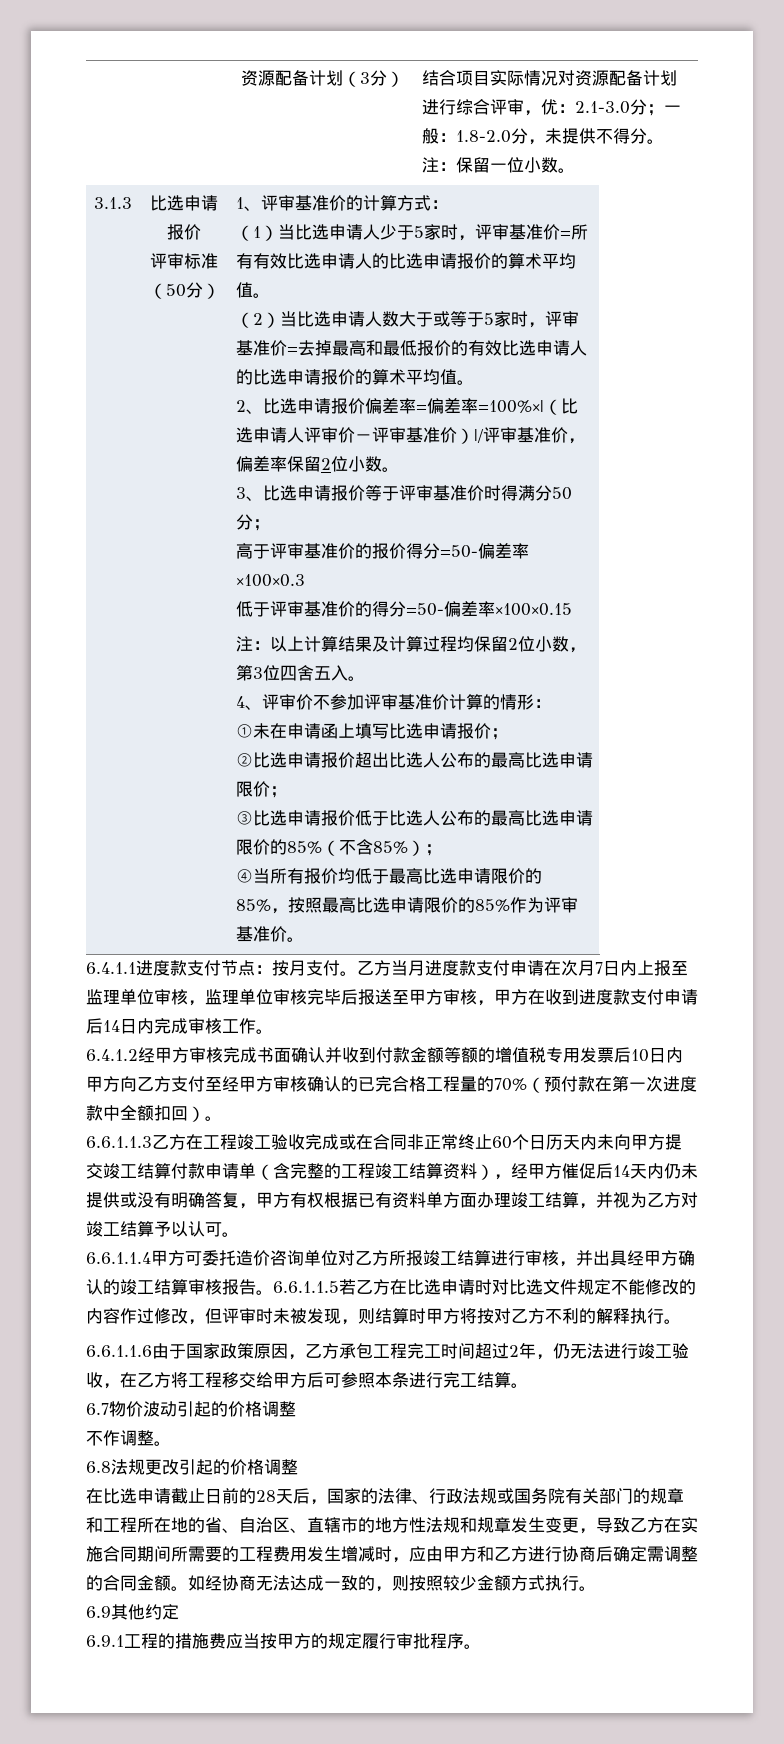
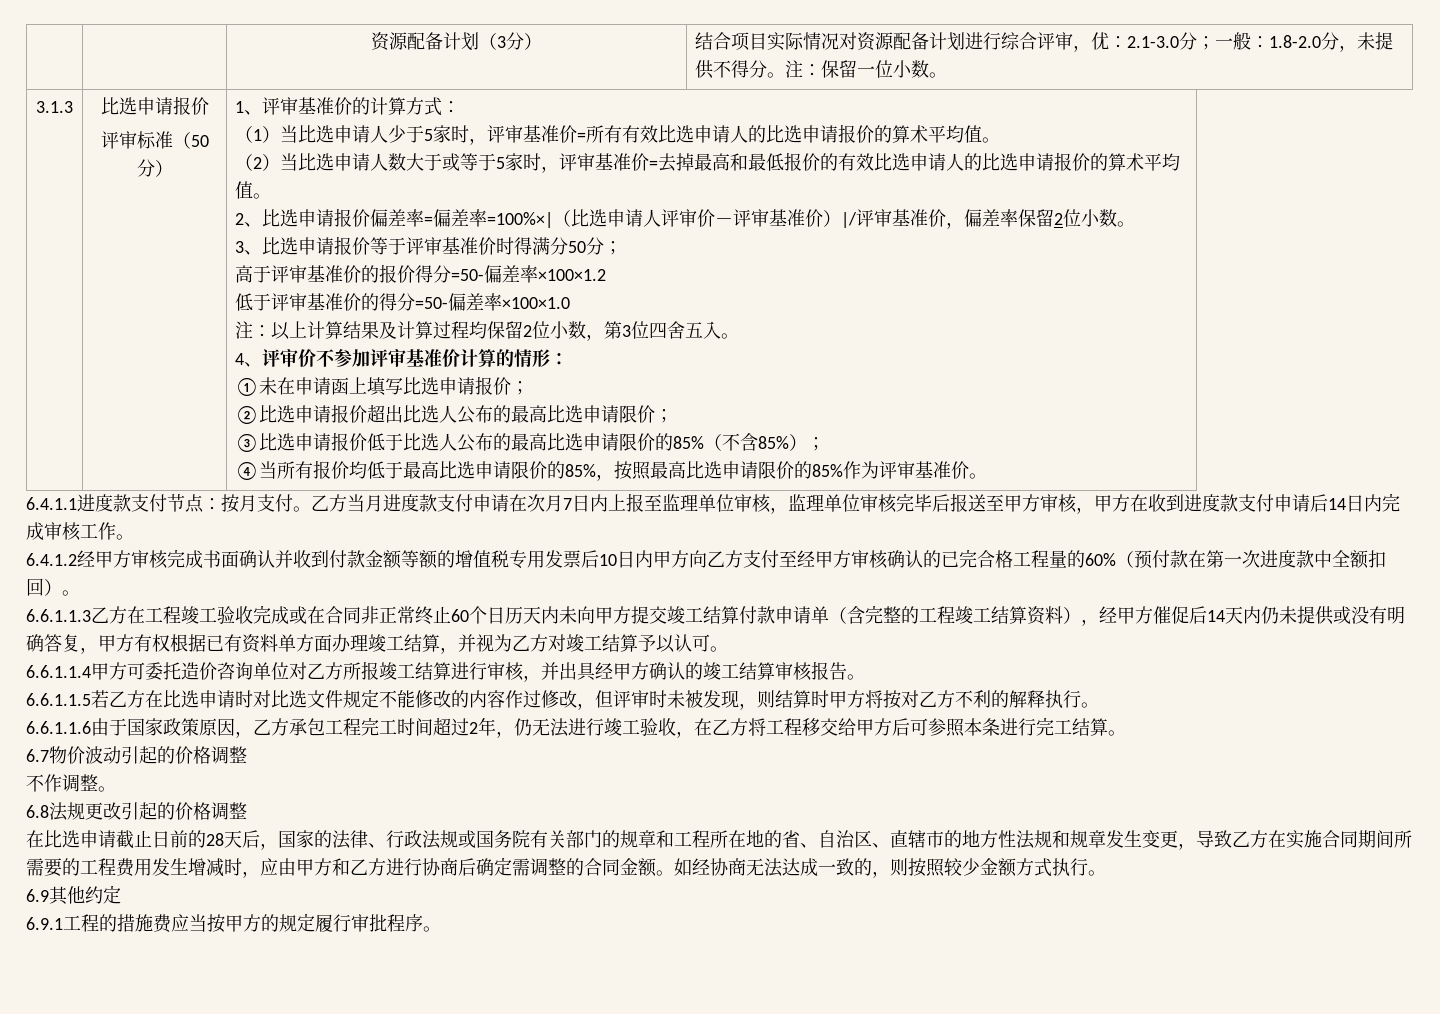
- 高于评审基准价的报价得分=50-偏差率×100×0.3
+ 高于评审基准价的报价得分=50-偏差率×100×1.2
- 低于评审基准价的得分=50-偏差率×100×0.15
+ 低于评审基准价的得分=50-偏差率×100×1.0
- 6.4.1.2经甲方审核完成书面确认并收到付款金额等额的增值税专用发票后10日内甲方向乙方支付至经甲方审核确认的已完合格工程量的70%（预付款在第一次进度款中全额扣回）。
+ 6.4.1.2经甲方审核完成书面确认并收到付款金额等额的增值税专用发票后10日内甲方向乙方支付至经甲方审核确认的已完合格工程量的60%（预付款在第一次进度款中全额扣回）。
- 6.6.1.1.4甲方可委托造价咨询单位对乙方所报竣工结算进行审核，并出具经甲方确认的竣工结算审核报告。6.6.1.1.5若乙方在比选申请时对比选文件规定不能修改的内容作过修改，但评审时未被发现，则结算时甲方将按对乙方不利的解释执行。
+ 6.6.1.1.4甲方可委托造价咨询单位对乙方所报竣工结算进行审核，并出具经甲方确认的竣工结算审核报告。
+ 6.6.1.1.5若乙方在比选申请时对比选文件规定不能修改的内容作过修改，但评审时未被发现，则结算时甲方将按对乙方不利的解释执行。

